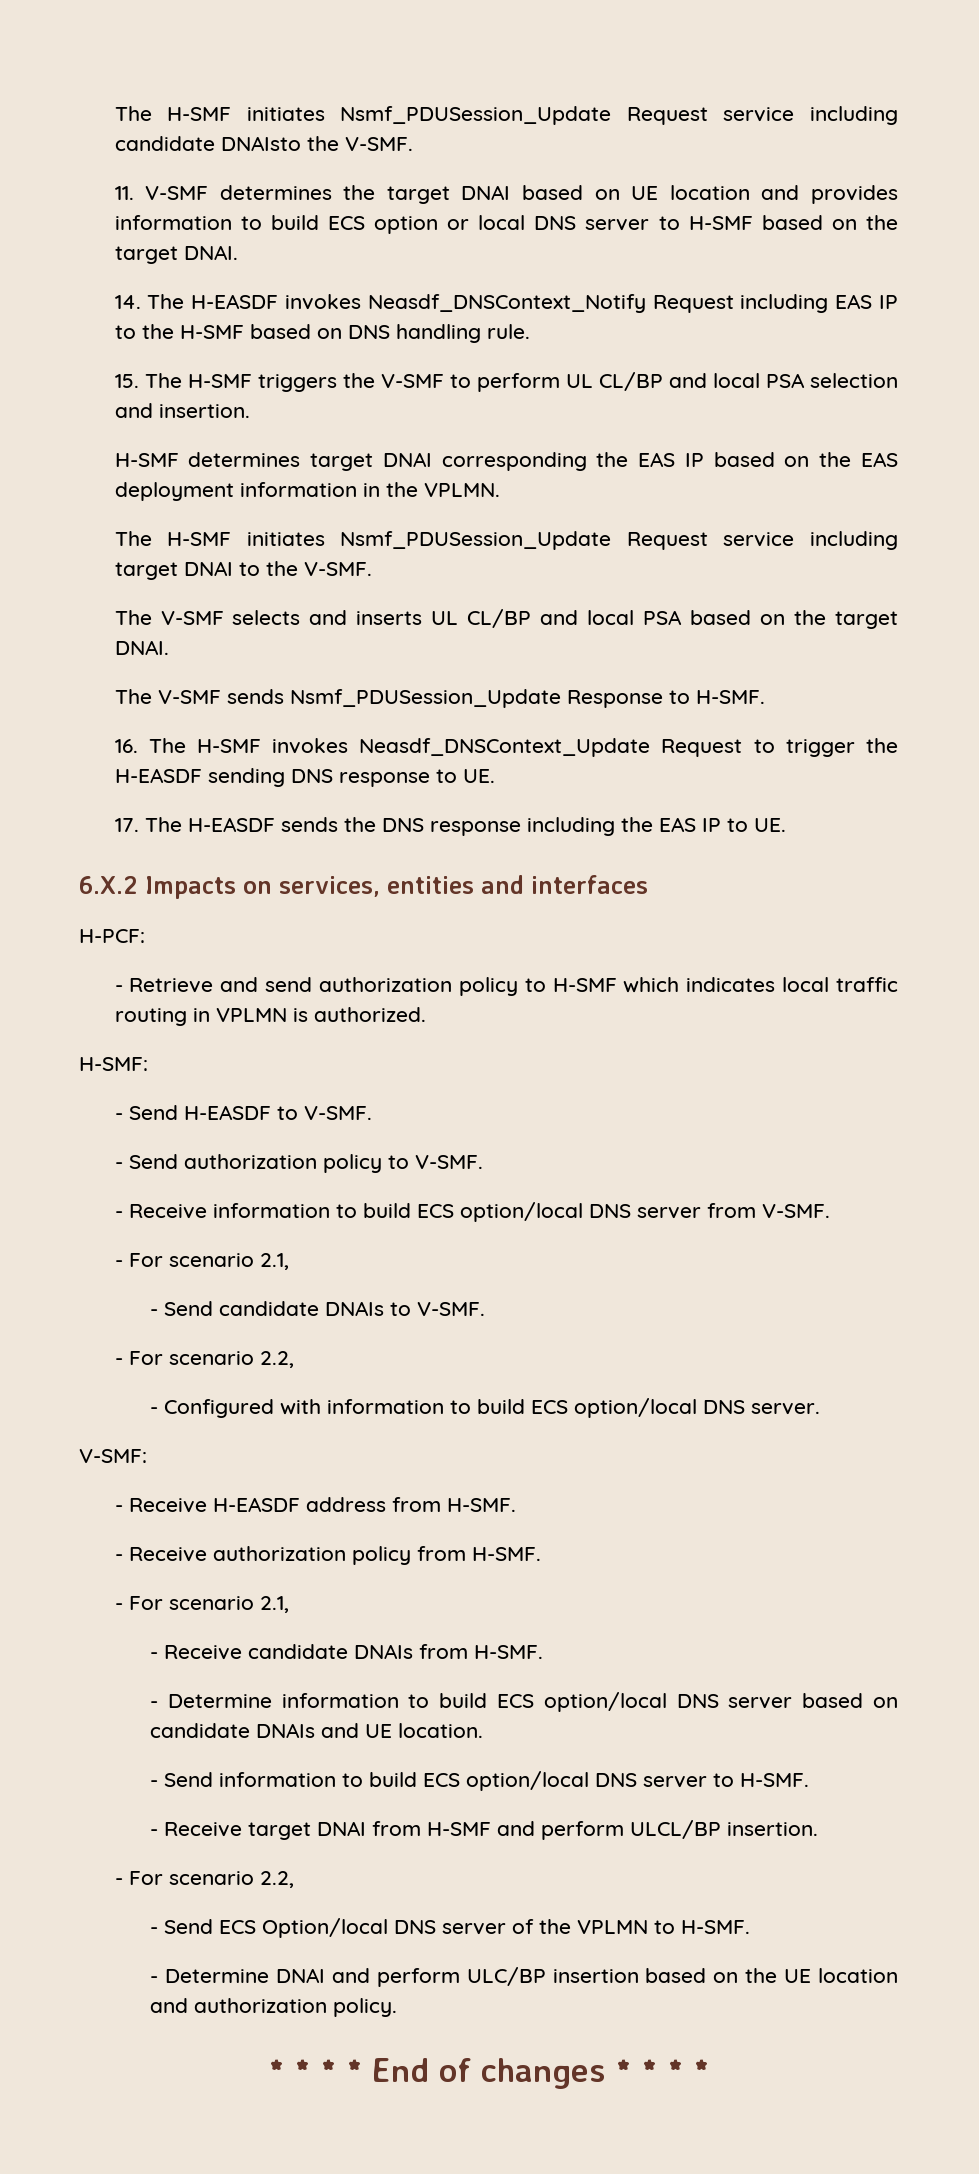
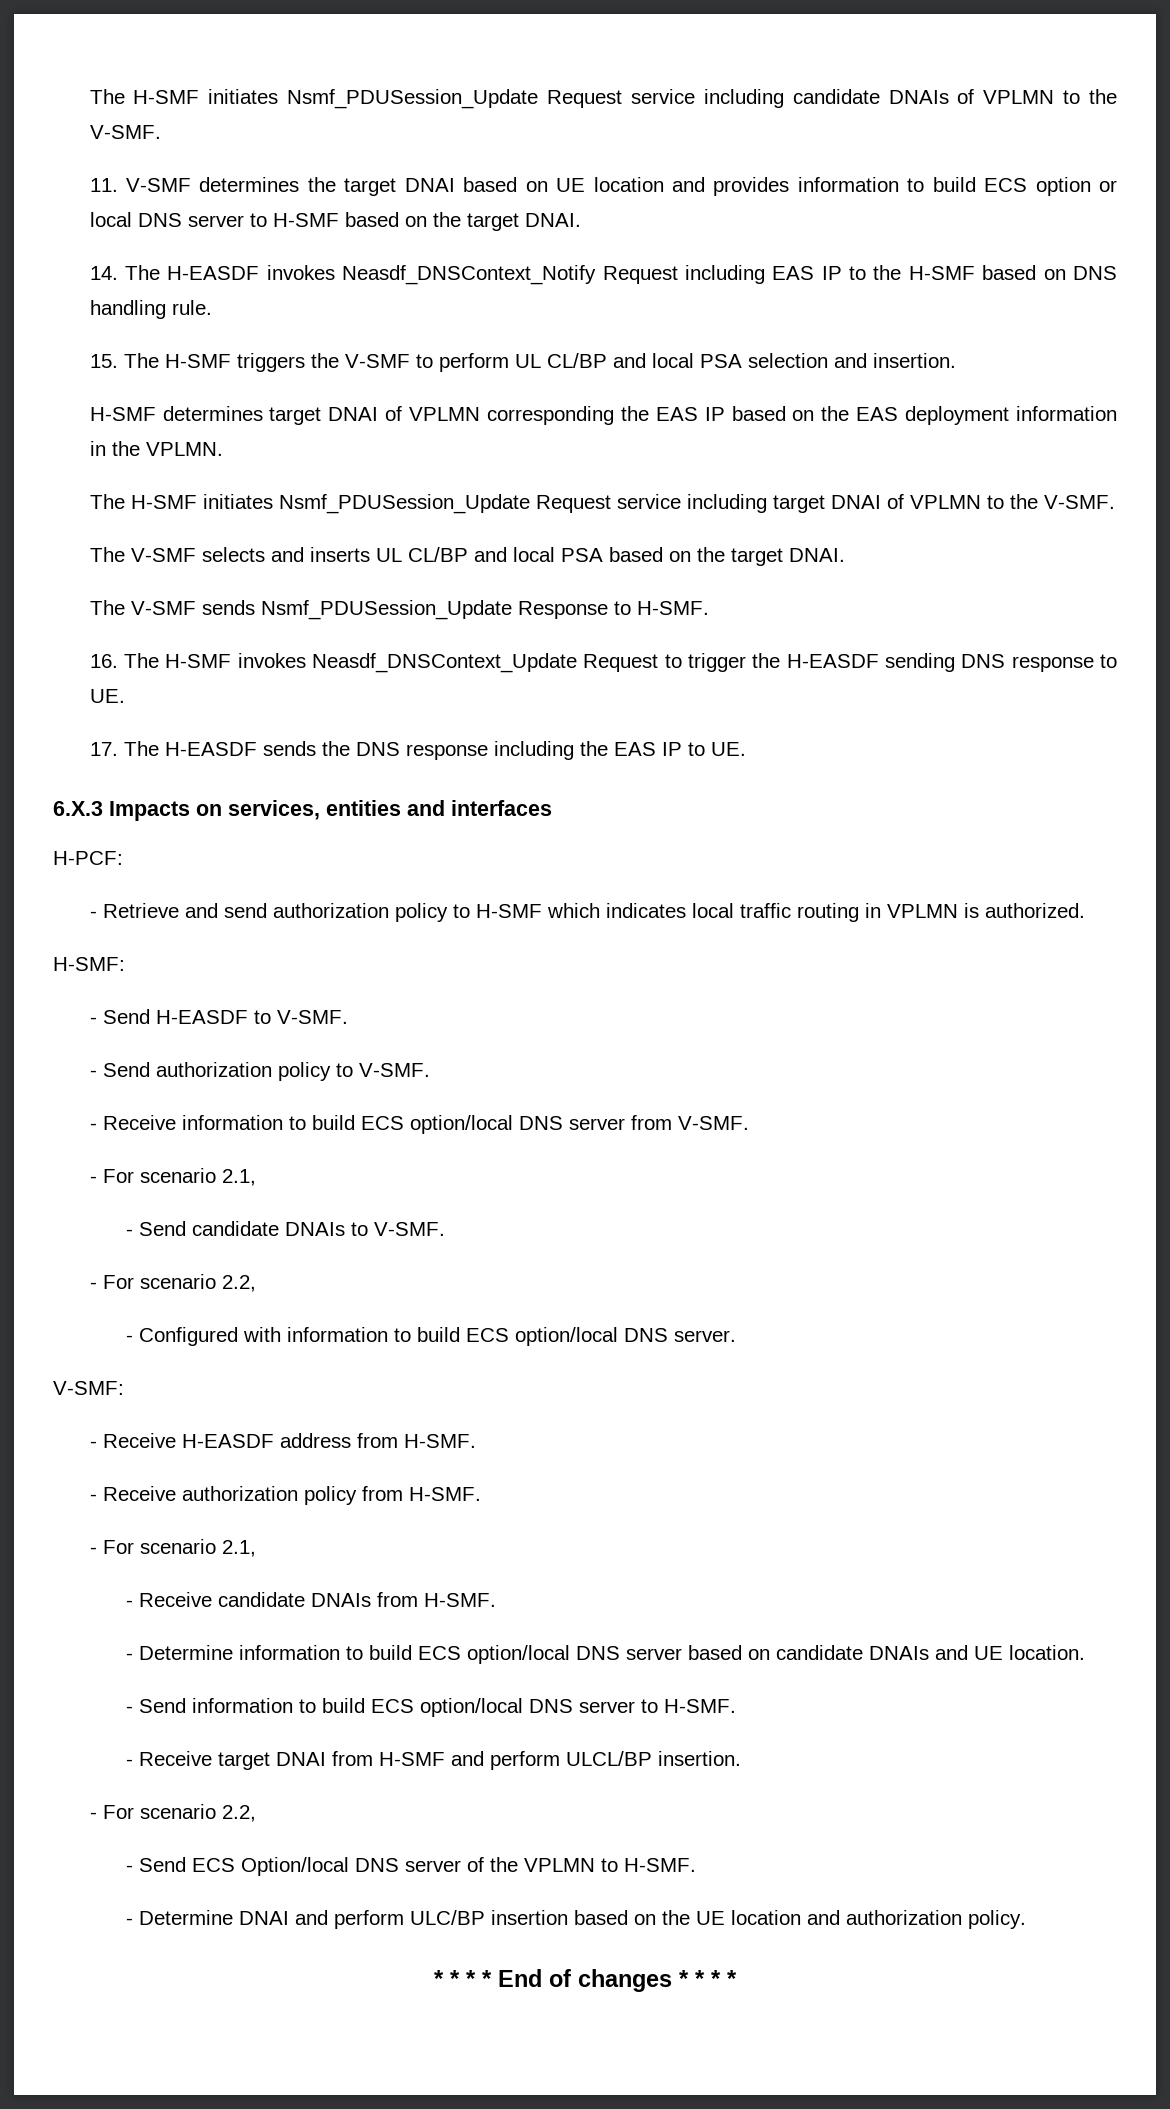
- The H-SMF initiates Nsmf_PDUSession_Update Request service including candidate DNAIsto the V-SMF.
+ The H-SMF initiates Nsmf_PDUSession_Update Request service including candidate DNAIs of VPLMN to the V-SMF.
- H-SMF determines target DNAI corresponding the EAS IP based on the EAS deployment information in the VPLMN.
+ H-SMF determines target DNAI of VPLMN corresponding the EAS IP based on the EAS deployment information in the VPLMN.
- The H-SMF initiates Nsmf_PDUSession_Update Request service including target DNAI to the V-SMF.
+ The H-SMF initiates Nsmf_PDUSession_Update Request service including target DNAI of VPLMN to the V-SMF.
- 6.X.2 Impacts on services, entities and interfaces
+ 6.X.3 Impacts on services, entities and interfaces

